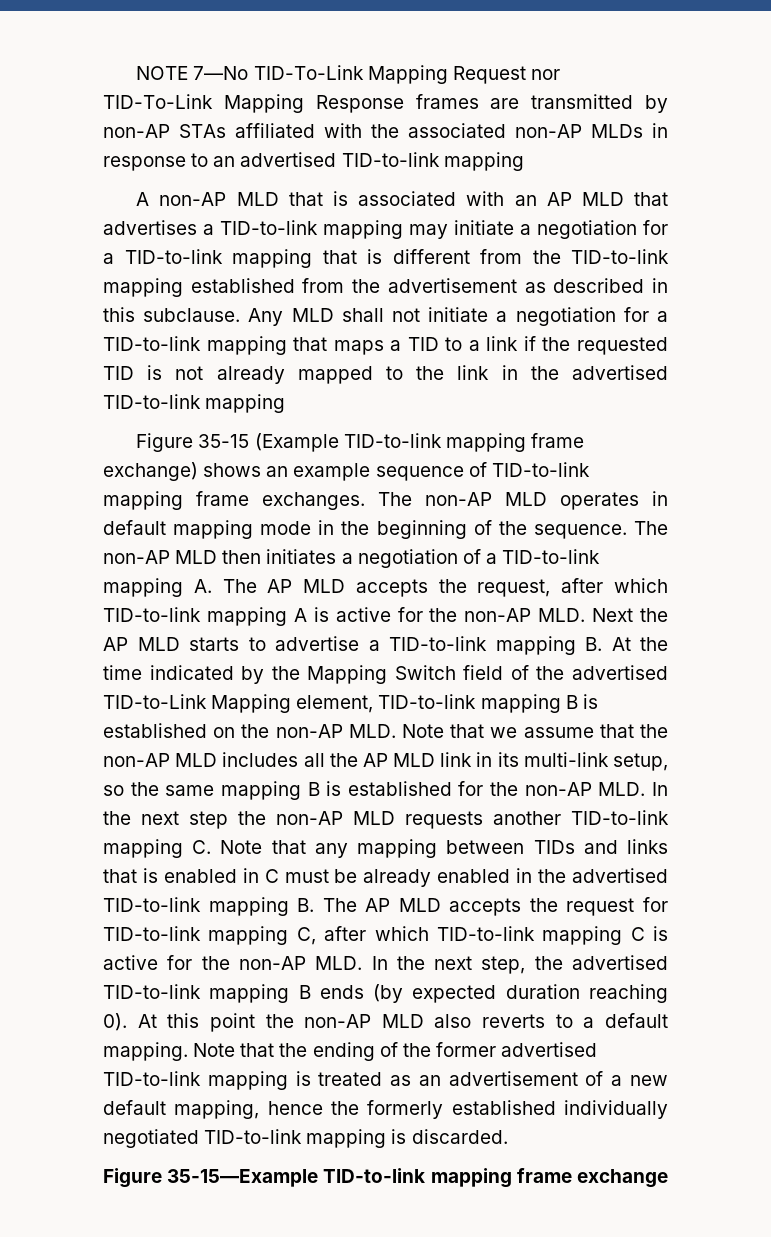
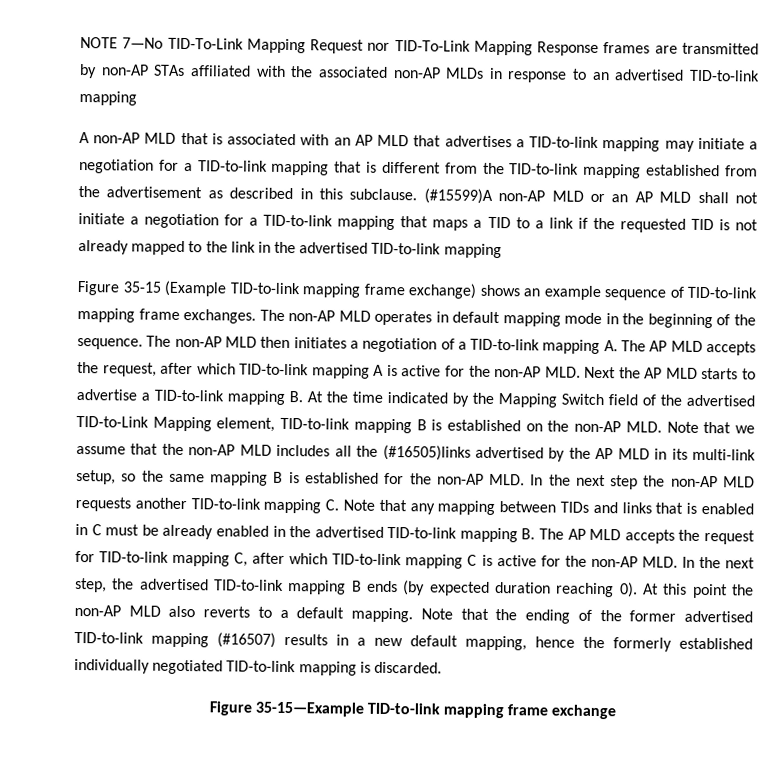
- Any MLD shall not initiate a negotiation for a TID-to-link mapping that maps a TID to a link if the requested TID is not already mapped to the link in the advertised TID-to-link mapping
+ (#15599)A non-AP MLD or an AP MLD shall not initiate a negotiation for a TID-to-link mapping that maps a TID to a link if the requested TID is not already mapped to the link in the advertised TID-to-link mapping
- The non-AP MLD then initiates a negotiation of a TID-to-link mapping A. The AP MLD accepts the request, after which TID-to-link mapping A is active for the non-AP MLD. Next the AP MLD starts to advertise a TID-to-link mapping B. At the time indicated by the Mapping Switch field of the advertised TID-to-Link Mapping element, TID-to-link mapping B is established on the non-AP MLD. Note that we assume that the non-AP MLD includes all the AP MLD link in its multi-link setup, so the same mapping B is established for the non-AP MLD. In the next step the non-AP MLD requests another TID-to-link mapping C. Note that any mapping between TIDs and links that is enabled in C must be already enabled in the advertised TID-to-link mapping B. The AP MLD accepts the request for TID-to-link mapping C, after which TID-to-link mapping C is active for the non-AP MLD. In the next step, the advertised TID-to-link mapping B ends (by expected duration reaching 0).
+ The non-AP MLD then initiates a negotiation of a TID-to-link mapping A. The AP MLD accepts the request, after which TID-to-link mapping A is active for the non-AP MLD. Next the AP MLD starts to advertise a TID-to-link mapping B. At the time indicated by the Mapping Switch field of the advertised TID-to-Link Mapping element, TID-to-link mapping B is established on the non-AP MLD. Note that we assume that the non-AP MLD includes all the (#16505)links advertised by the AP MLD in its multi-link setup, so the same mapping B is established for the non-AP MLD. In the next step the non-AP MLD requests another TID-to-link mapping C. Note that any mapping between TIDs and links that is enabled in C must be already enabled in the advertised TID-to-link mapping B. The AP MLD accepts the request for TID-to-link mapping C, after which TID-to-link mapping C is active for the non-AP MLD. In the next step, the advertised TID-to-link mapping B ends (by expected duration reaching 0).
- Note that the ending of the former advertised TID-to-link mapping is treated as an advertisement of a new default mapping, hence the formerly established individually negotiated TID-to-link mapping is discarded.
+ Note that the ending of the former advertised TID-to-link mapping (#16507) results in a new default mapping, hence the formerly established individually negotiated TID-to-link mapping is discarded.

